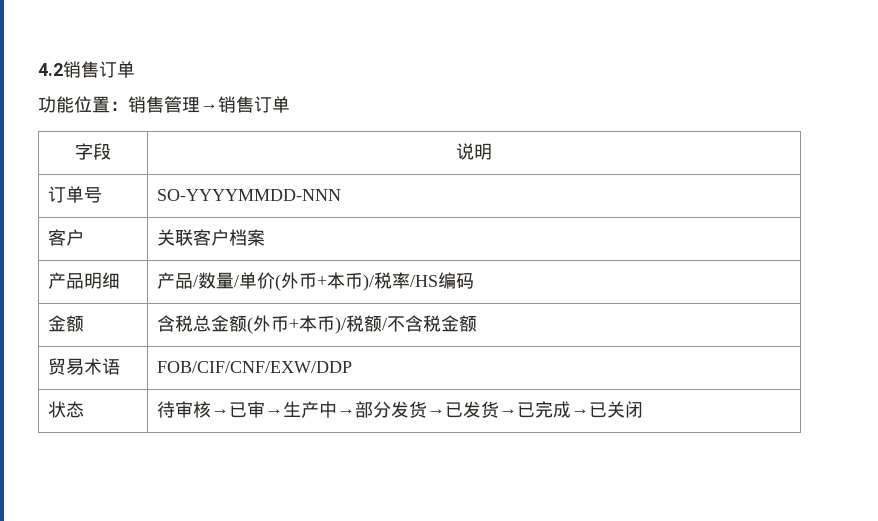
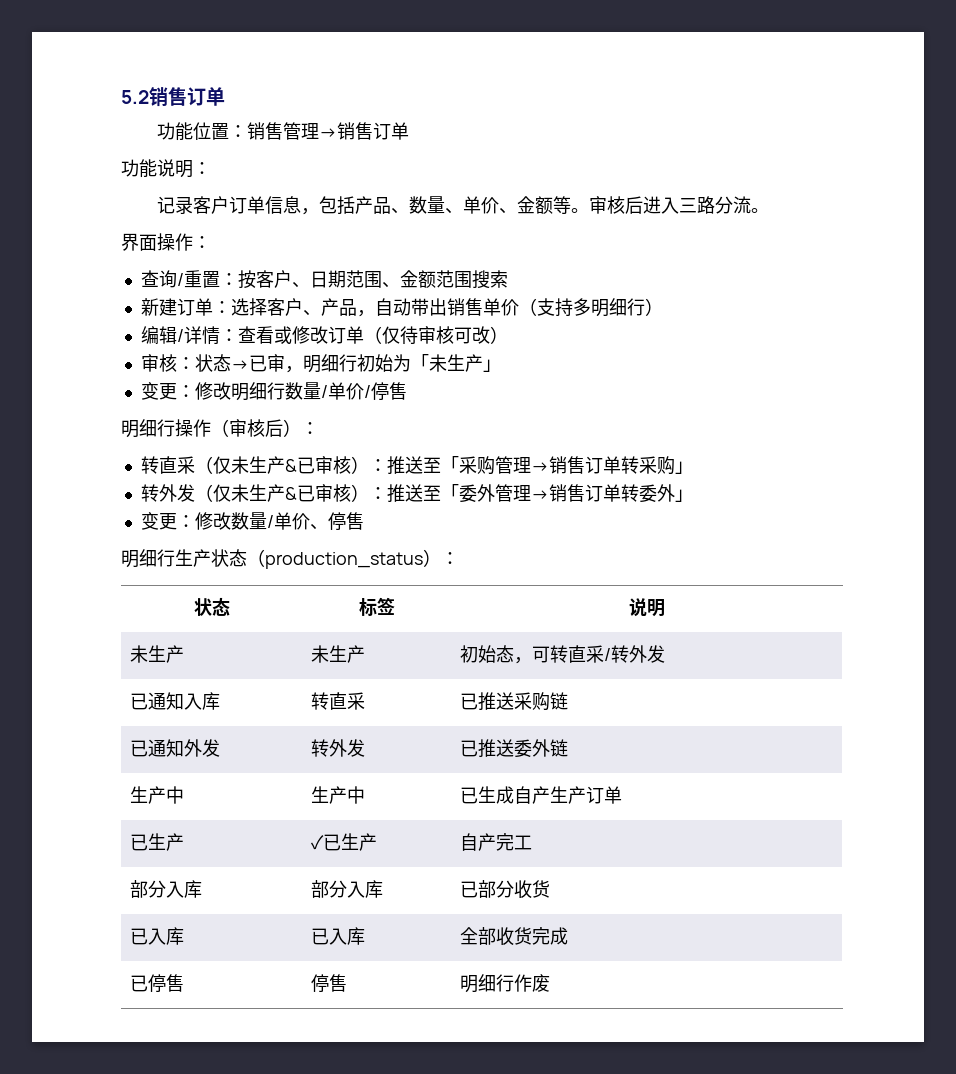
- 4.2销售订单
+ 5.2销售订单
- 字段 | 说明
- 订单号 | SO-YYYYMMDD-NNN
- 客户 | 关联客户档案
- 产品明细 | 产品/数量/单价(外币+本币)/税率/HS编码
- 金额 | 含税总金额(外币+本币)/税额/不含税金额
- 贸易术语 | FOB/CIF/CNF/EXW/DDP
- 状态 | 待审核→已审→生产中→部分发货→已发货→已完成→已关闭
+ 功能说明：
+ 记录客户订单信息，包括产品、数量、单价、金额等。审核后进入三路分流。
+ 界面操作：
+ 查询/重置：按客户、日期范围、金额范围搜索
+ 新建订单：选择客户、产品，自动带出销售单价（支持多明细行）
+ 编辑/详情：查看或修改订单（仅待审核可改）
+ 审核：状态→已审，明细行初始为「未生产」
+ 变更：修改明细行数量/单价/停售
+ 明细行操作（审核后）：
+ 转直采（仅未生产&已审核）：推送至「采购管理→销售订单转采购」
+ 转外发（仅未生产&已审核）：推送至「委外管理→销售订单转委外」
+ 变更：修改数量/单价、停售
+ 明细行生产状态（production_status）：
+ 状态 | 标签 | 说明
+ 未生产 | 未生产 | 初始态，可转直采/转外发
+ 已通知入库 | 转直采 | 已推送采购链
+ 已通知外发 | 转外发 | 已推送委外链
+ 生产中 | 生产中 | 已生成自产生产订单
+ 已生产 | ✓已生产 | 自产完工
+ 部分入库 | 部分入库 | 已部分收货
+ 已入库 | 已入库 | 全部收货完成
+ 已停售 | 停售 | 明细行作废

